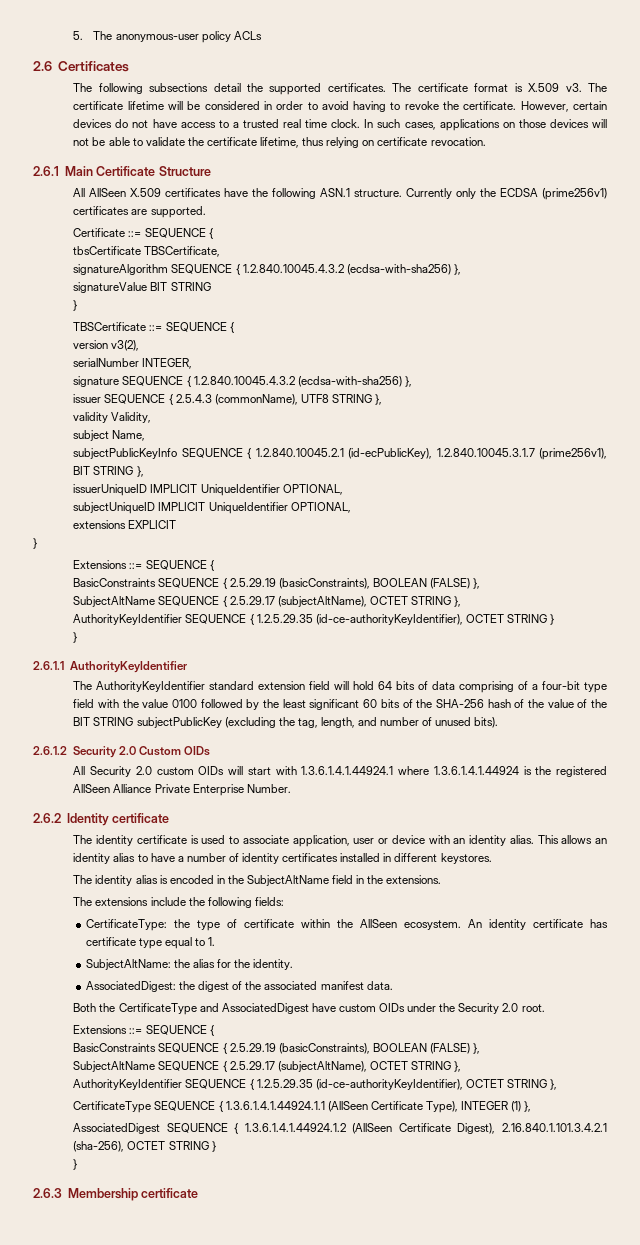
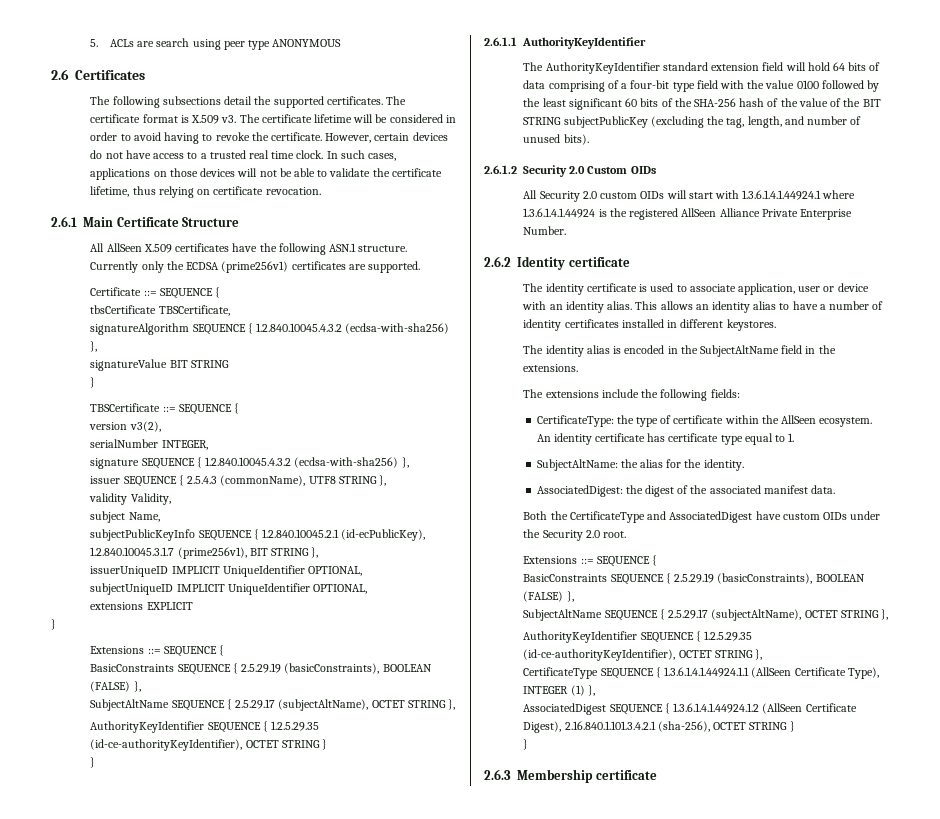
- 5. The anonymous-user policy ACLs
+ 5. ACLs are search using peer type ANONYMOUS

